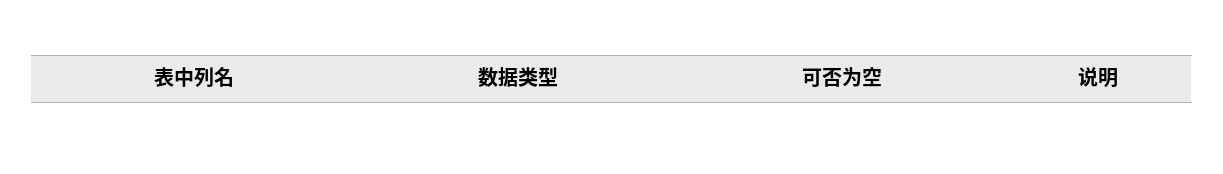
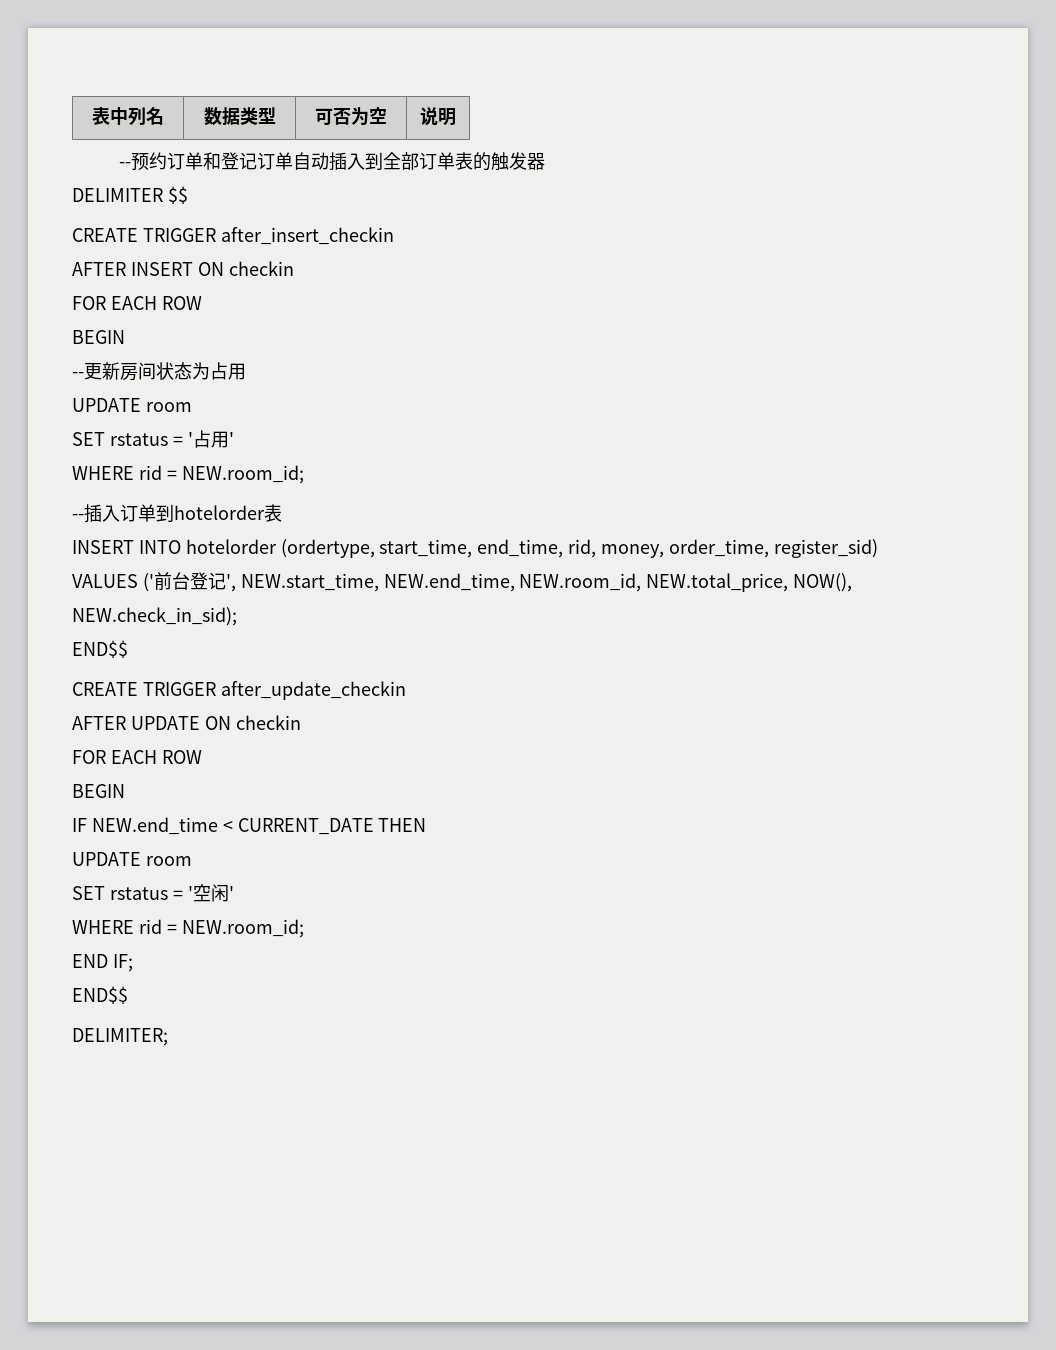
+ --预约订单和登记订单自动插入到全部订单表的触发器
+ DELIMITER $$
+ CREATE TRIGGER after_insert_checkin
+ AFTER INSERT ON checkin
+ FOR EACH ROW
+ BEGIN
+ --更新房间状态为占用
+ UPDATE room
+ SET rstatus = '占用'
+ WHERE rid = NEW.room_id;
+ --插入订单到hotelorder表
+ INSERT INTO hotelorder (ordertype, start_time, end_time, rid, money, order_time, register_sid)
+ VALUES ('前台登记', NEW.start_time, NEW.end_time, NEW.room_id, NEW.total_price, NOW(), NEW.check_in_sid);
+ END$$
+ CREATE TRIGGER after_update_checkin
+ AFTER UPDATE ON checkin
+ FOR EACH ROW
+ BEGIN
+ IF NEW.end_time < CURRENT_DATE THEN
+ UPDATE room
+ SET rstatus = '空闲'
+ WHERE rid = NEW.room_id;
+ END IF;
+ END$$
+ DELIMITER;

